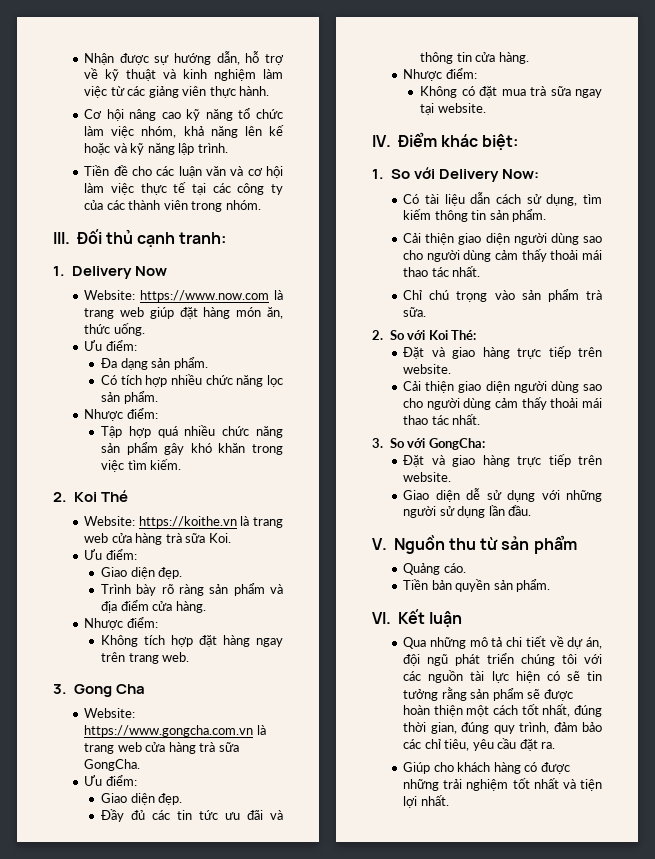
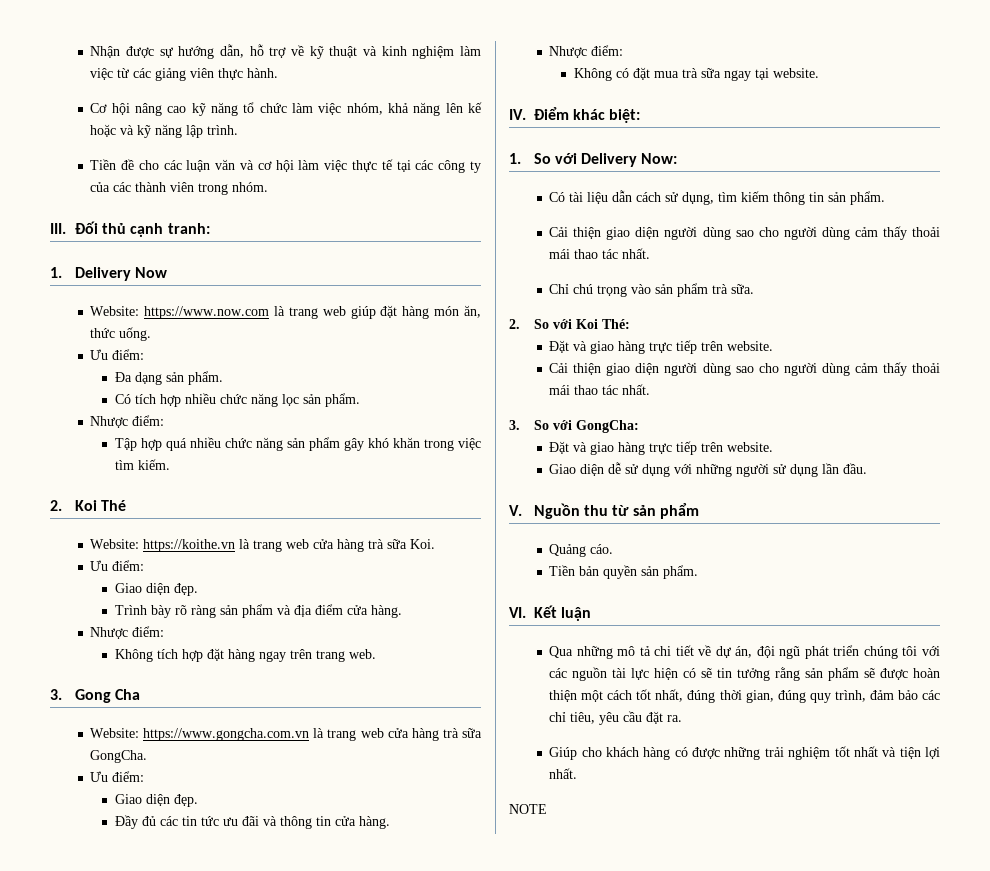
+ NOTE

